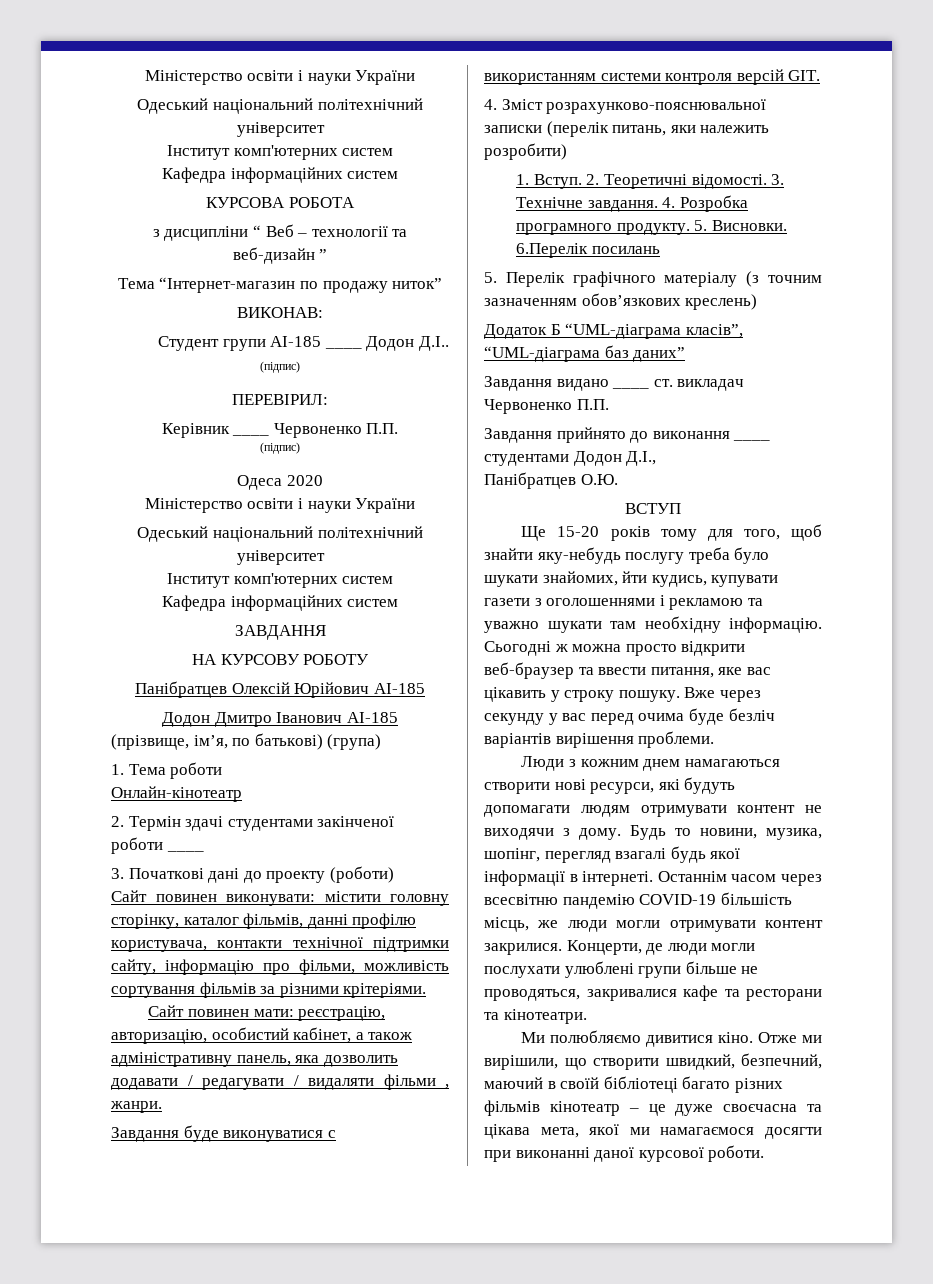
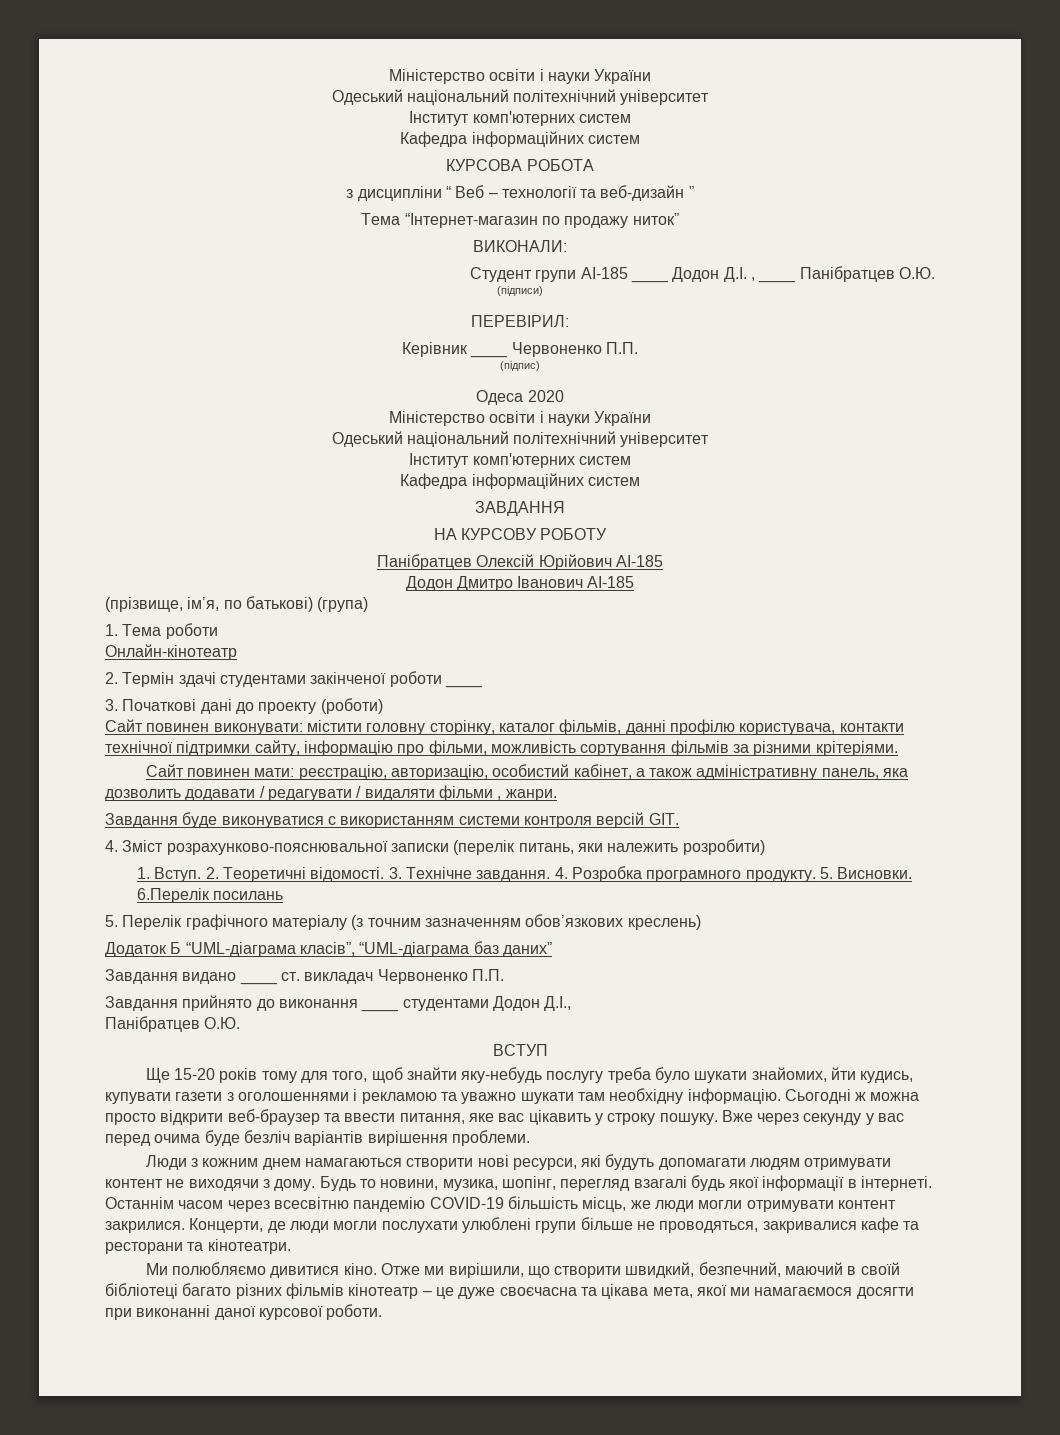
- ВИКОНАВ:
+ ВИКОНАЛИ:
- Студент групи АІ-185 ____ Додон Д.І..
- (підпис)
+ Студент групи АІ-185 ____ Додон Д.І. , ____ Панібратцев О.Ю.
+ (підписи)

